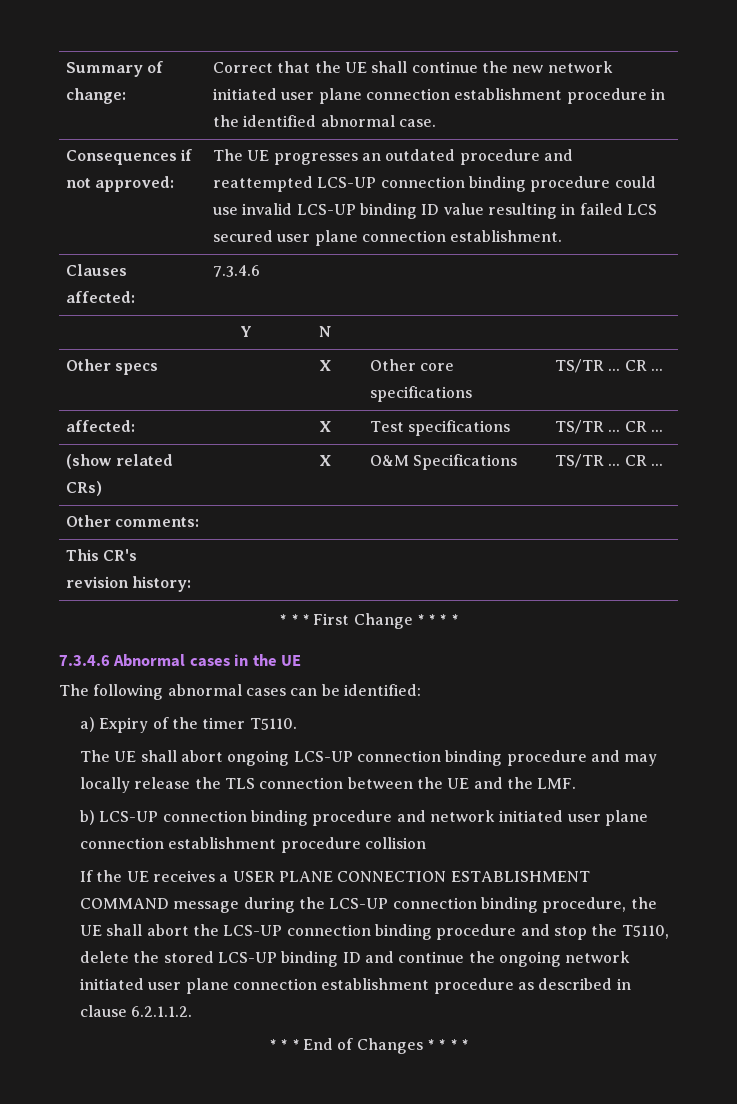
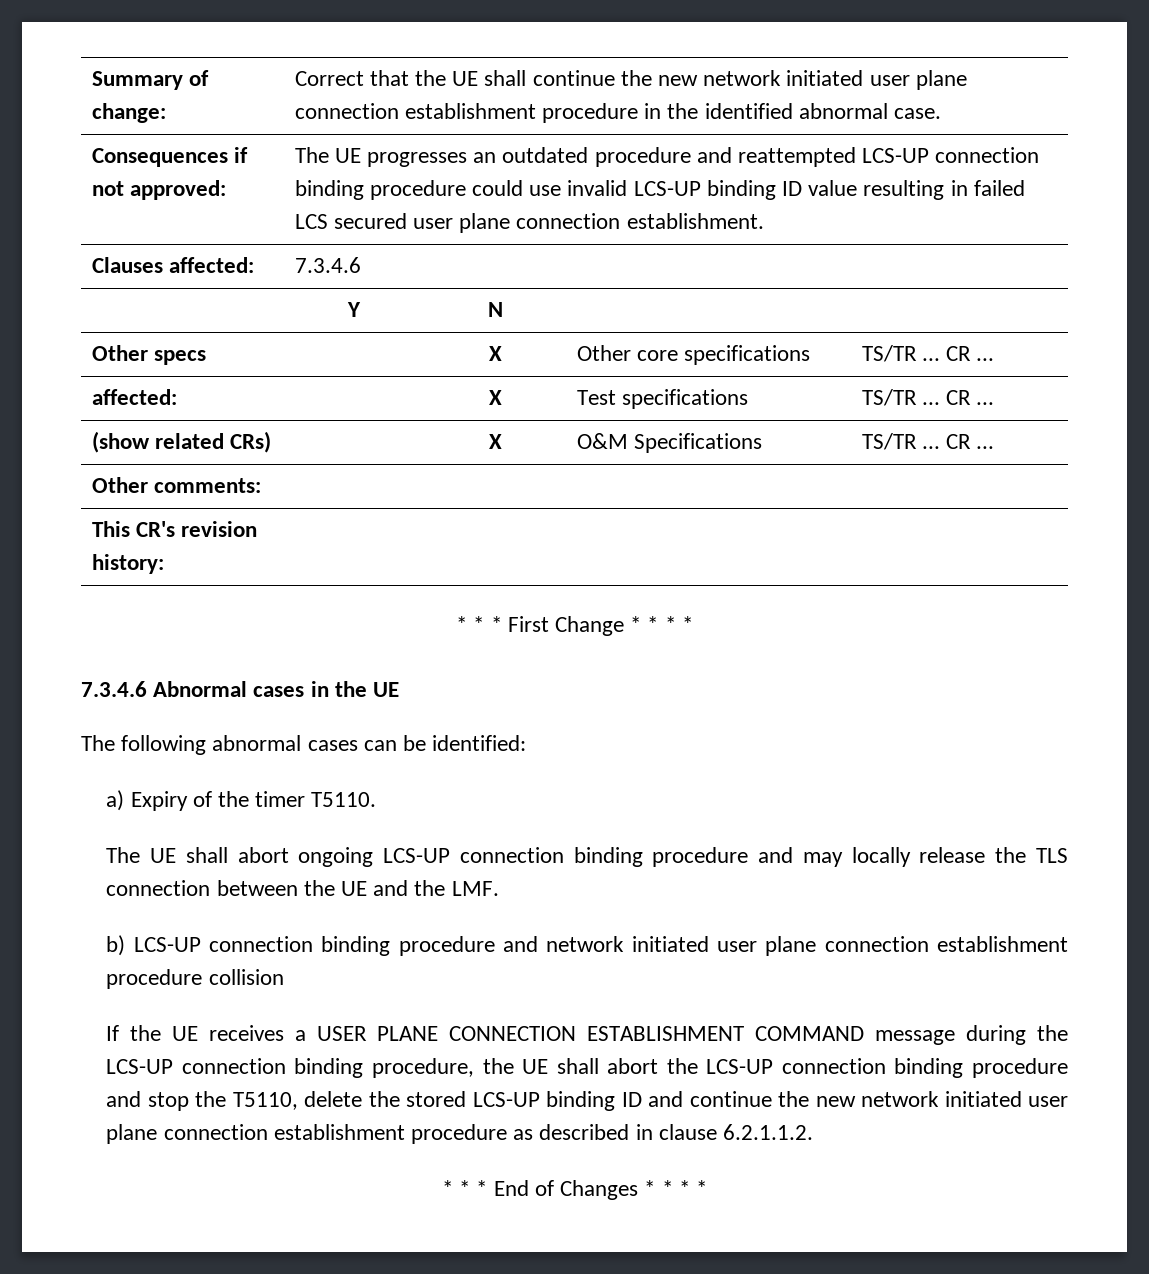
- If the UE receives a USER PLANE CONNECTION ESTABLISHMENT COMMAND message during the LCS-UP connection binding procedure, the UE shall abort the LCS-UP connection binding procedure and stop the T5110, delete the stored LCS-UP binding ID and continue the ongoing network initiated user plane connection establishment procedure as described in clause 6.2.1.1.2.
+ If the UE receives a USER PLANE CONNECTION ESTABLISHMENT COMMAND message during the LCS-UP connection binding procedure, the UE shall abort the LCS-UP connection binding procedure and stop the T5110, delete the stored LCS-UP binding ID and continue the new network initiated user plane connection establishment procedure as described in clause 6.2.1.1.2.

